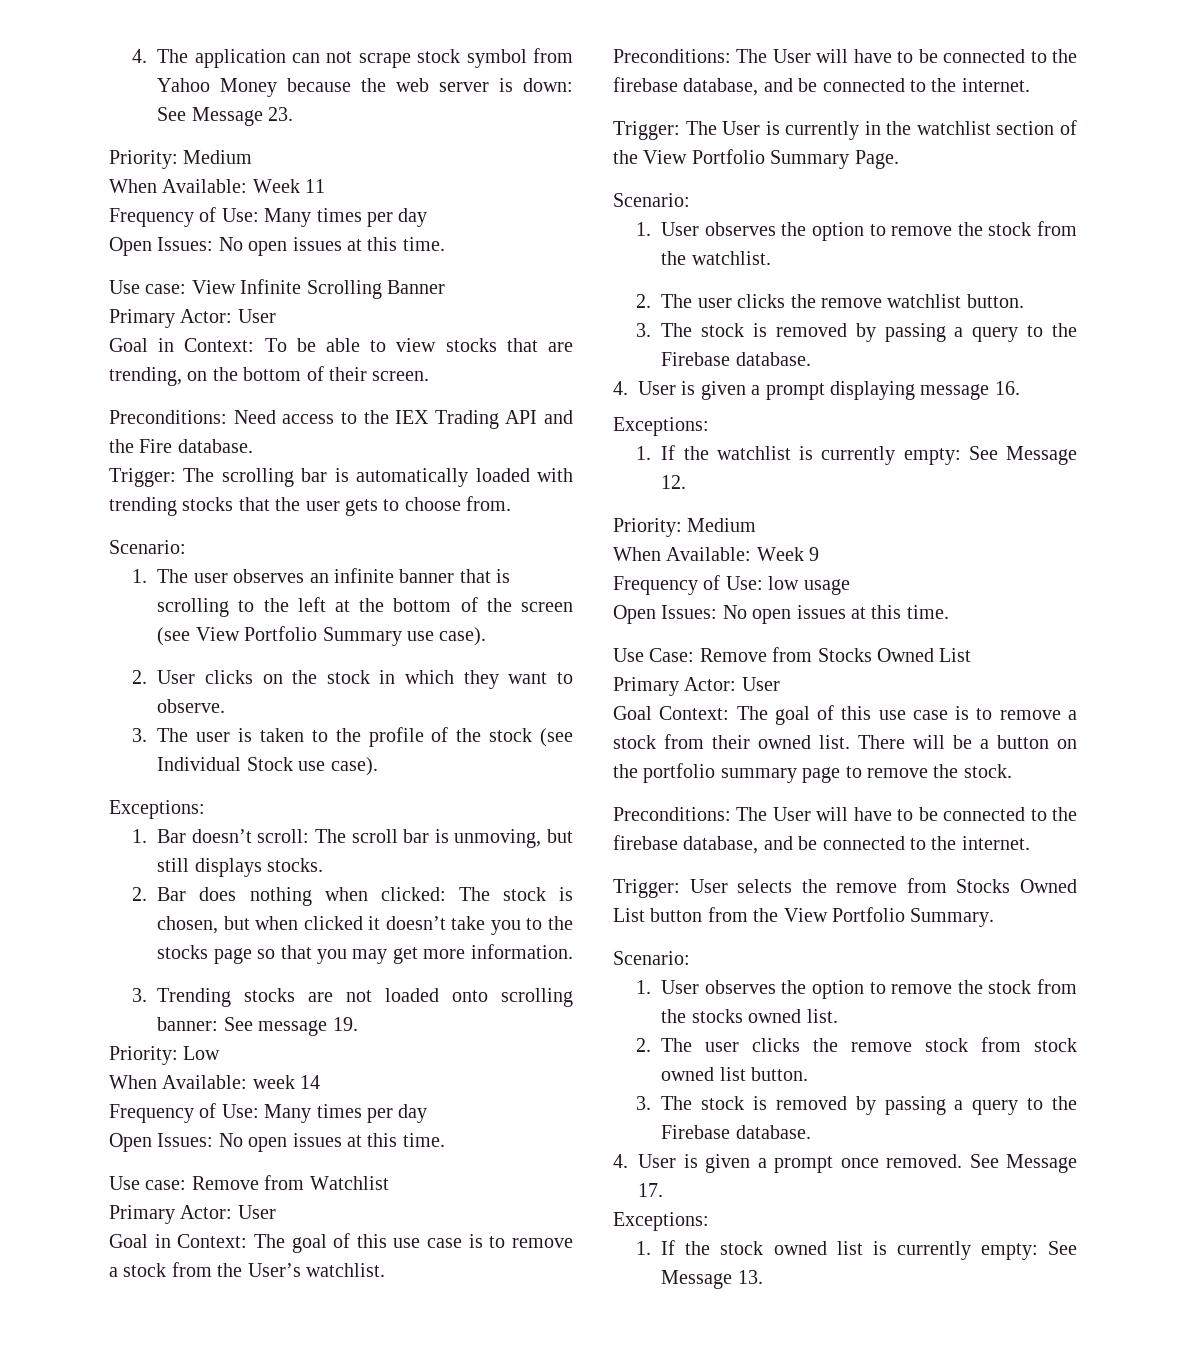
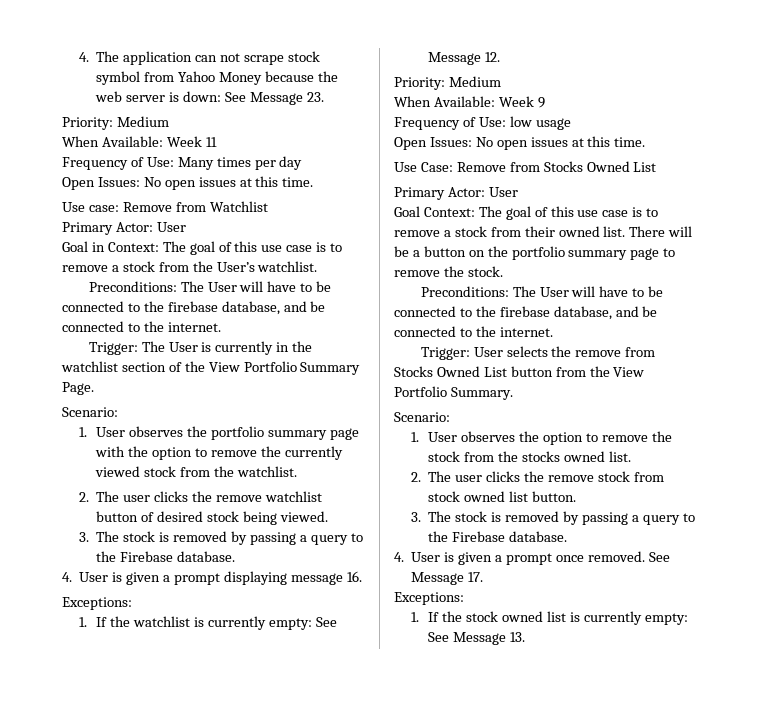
- Use case: View Infinite Scrolling Banner
- Primary Actor: User
- Goal in Context: To be able to view stocks that are trending, on the bottom of their screen.
- Preconditions: Need access to the IEX Trading API and the Fire database.
- Trigger: The scrolling bar is automatically loaded with trending stocks that the user gets to choose from.
- Scenario:
- 1. The user observes an infinite banner that is scrolling to the left at the bottom of the screen (see View Portfolio Summary use case).
- 2. User clicks on the stock in which they want to observe.
- 3. The user is taken to the profile of the stock (see Individual Stock use case).
- Exceptions:
- 1. Bar doesn’t scroll: The scroll bar is unmoving, but still displays stocks.
- 2. Bar does nothing when clicked: The stock is chosen, but when clicked it doesn’t take you to the stocks page so that you may get more information.
- 3. Trending stocks are not loaded onto scrolling banner: See message 19.
- Priority: Low
- When Available: week 14
- Frequency of Use: Many times per day
- Open Issues: No open issues at this time.
- 1. User observes the option to remove the stock from the watchlist.
+ 1. User observes the portfolio summary page with the option to remove the currently viewed stock from the watchlist.
- 2. The user clicks the remove watchlist button.
+ 2. The user clicks the remove watchlist button of desired stock being viewed.

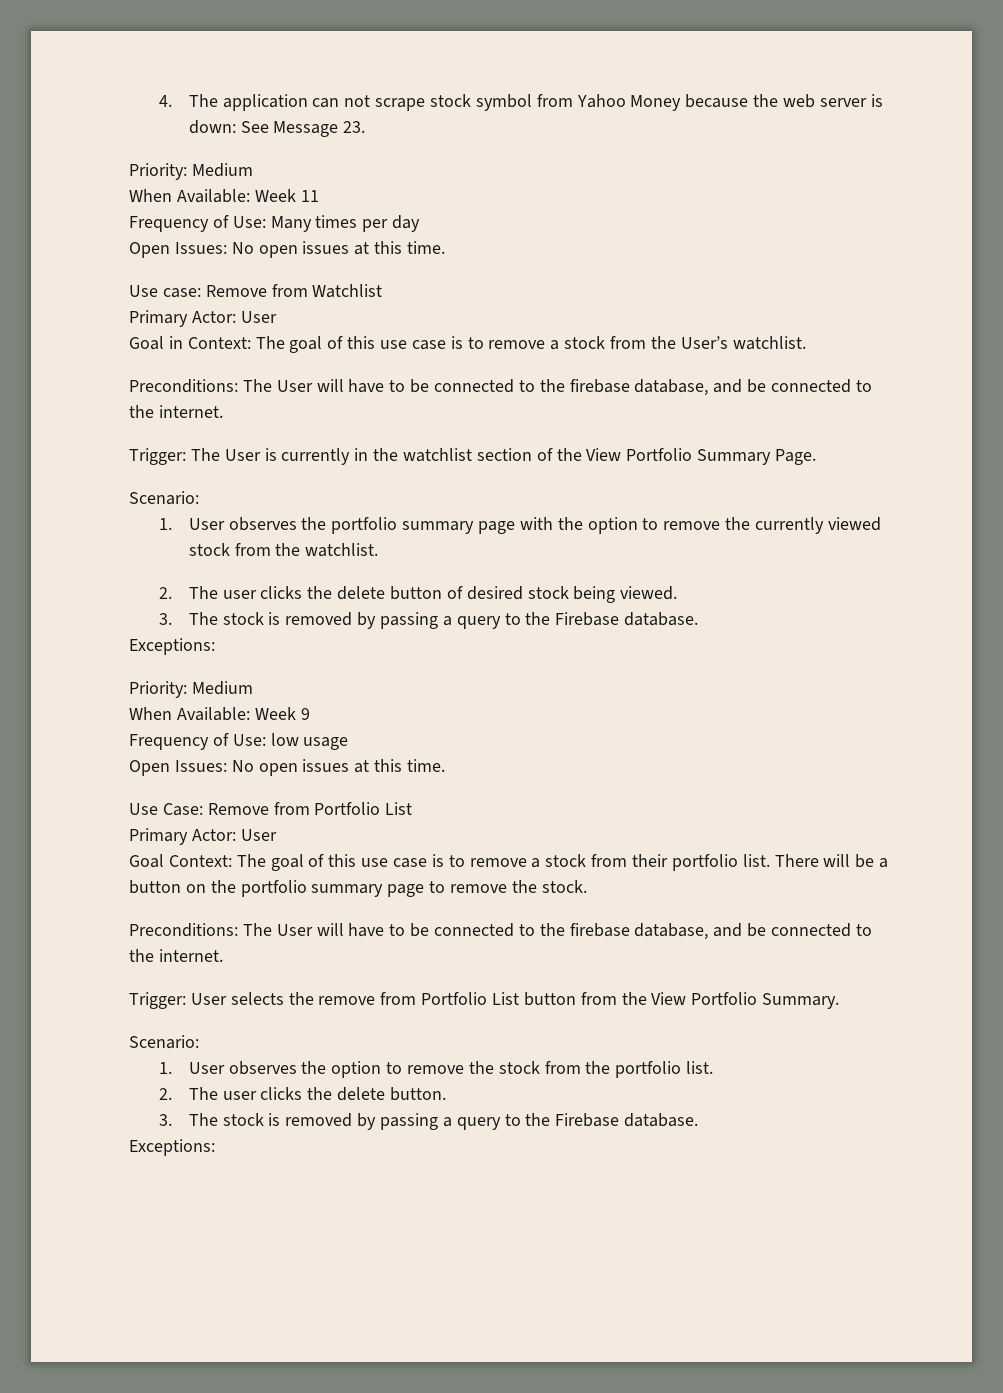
- 2. The user clicks the remove watchlist button of desired stock being viewed.
+ 2. The user clicks the delete button of desired stock being viewed.
  3. The stock is removed by passing a query to the Firebase database.
- 4. User is given a prompt displaying message 16.
  Exceptions:
- 1. If the watchlist is currently empty: See Message 12.
- Use Case: Remove from Stocks Owned List
+ Use Case: Remove from Portfolio List
- Goal Context: The goal of this use case is to remove a stock from their owned list.
+ Goal Context: The goal of this use case is to remove a stock from their portfolio list.
- Trigger: User selects the remove from Stocks Owned List button from the View Portfolio Summary.
+ Trigger: User selects the remove from Portfolio List button from the View Portfolio Summary.
- 1. User observes the option to remove the stock from the stocks owned list.
+ 1. User observes the option to remove the stock from the portfolio list.
- 2. The user clicks the remove stock from stock owned list button.
+ 2. The user clicks the delete button.
  3. The stock is removed by passing a query to the Firebase database.
- 4. User is given a prompt once removed. See Message 17.
  Exceptions:
- 1. If the stock owned list is currently empty: See Message 13.

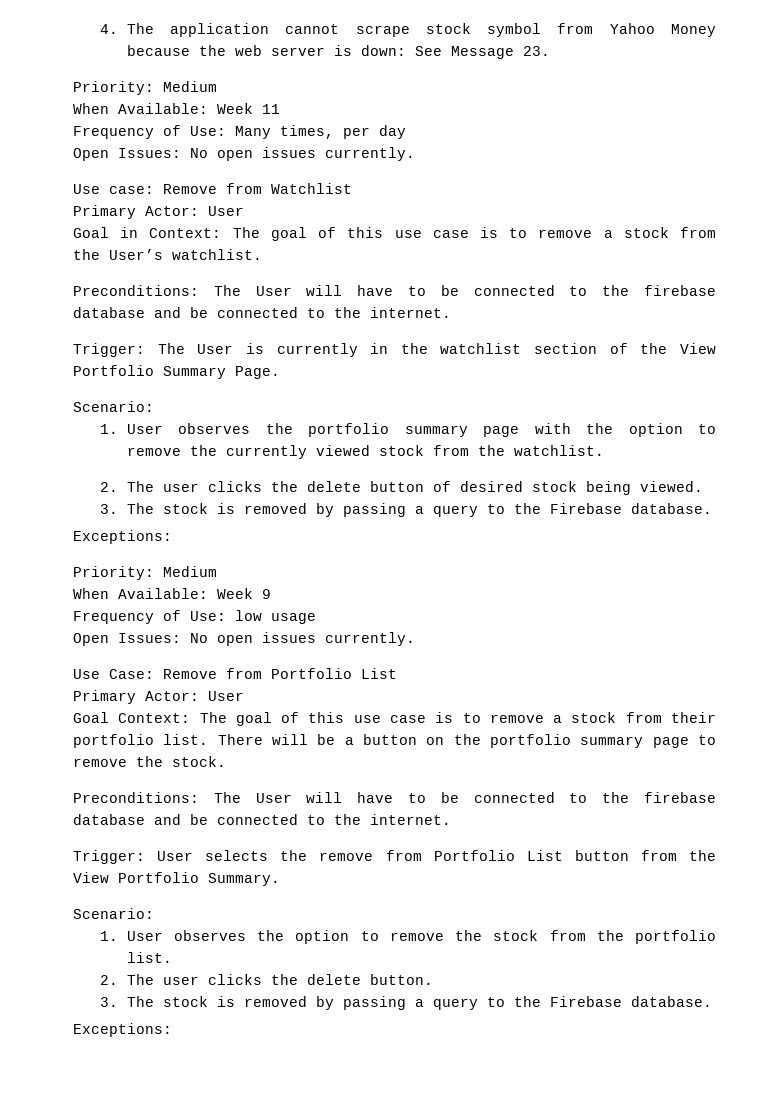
- 4. The application can not scrape stock symbol from Yahoo Money because the web server is down: See Message 23.
+ 4. The application cannot scrape stock symbol from Yahoo Money because the web server is down: See Message 23.
- Frequency of Use: Many times per day
- Open Issues: No open issues at this time.
+ Frequency of Use: Many times, per day
+ Open Issues: No open issues currently.
  Goal in Context: The goal of this use case is to remove a stock from the User’s watchlist.
- Preconditions: The User will have to be connected to the firebase database, and be connected to the internet.
+ Preconditions: The User will have to be connected to the firebase database and be connected to the internet.
  Frequency of Use: low usage
- Open Issues: No open issues at this time.
+ Open Issues: No open issues currently.
  There will be a button on the portfolio summary page to remove the stock.
- Preconditions: The User will have to be connected to the firebase database, and be connected to the internet.
+ Preconditions: The User will have to be connected to the firebase database and be connected to the internet.

